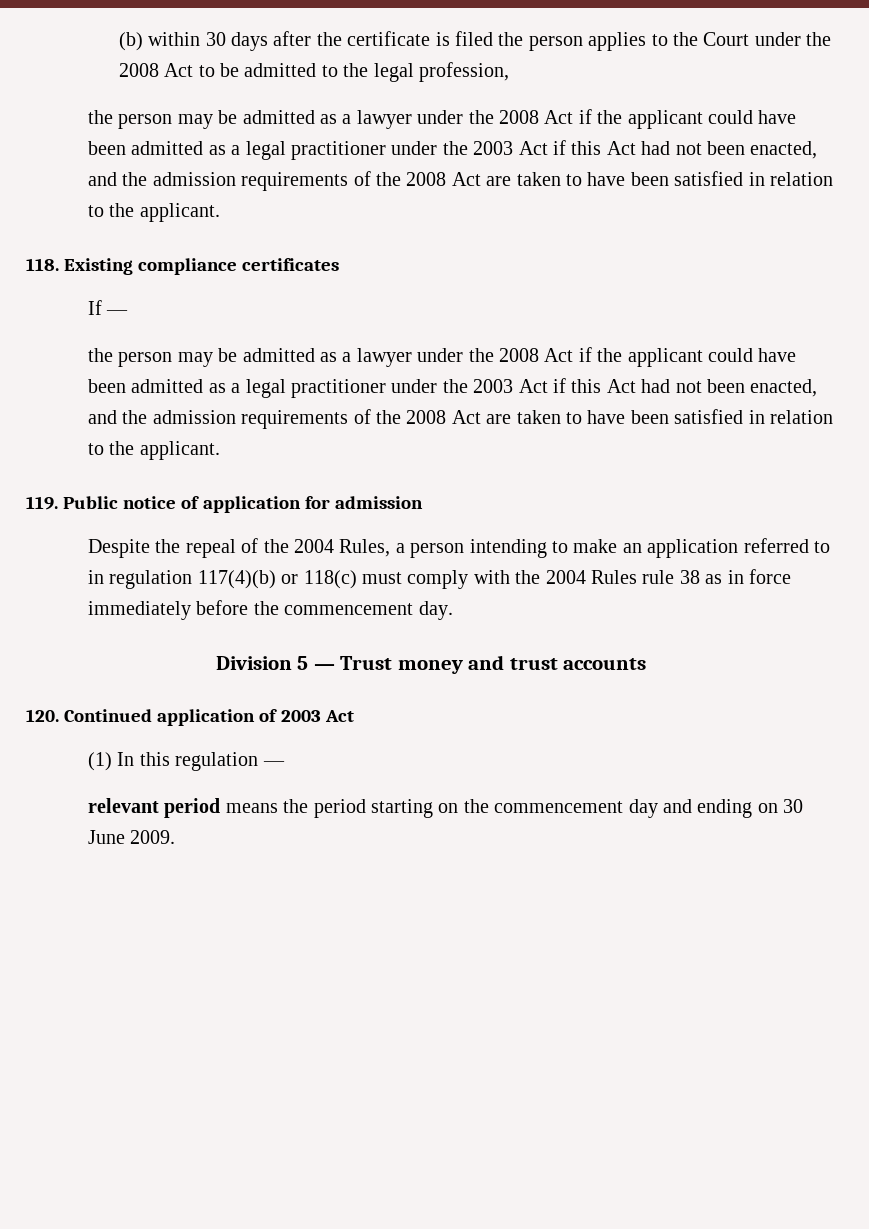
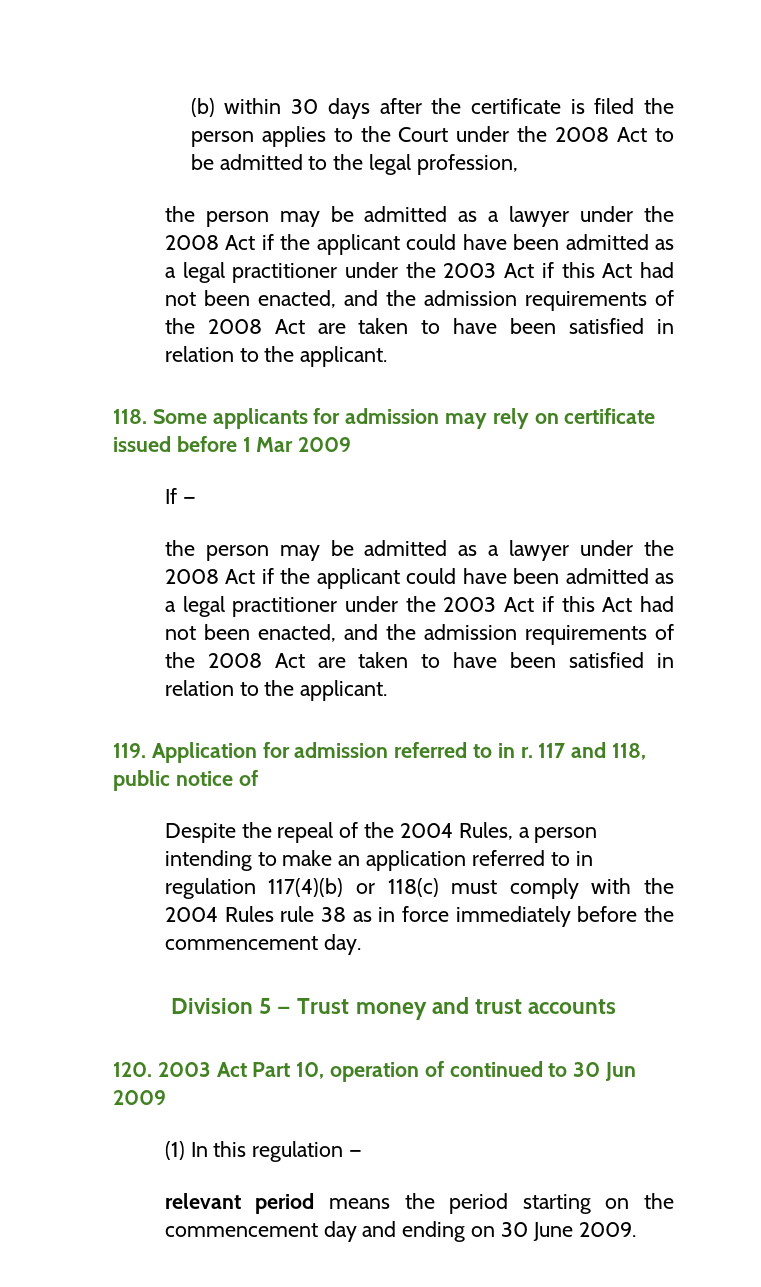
- 118. Existing compliance certificates
+ 118. Some applicants for admission may rely on certificate issued before 1 Mar 2009
- 119. Public notice of application for admission
+ 119. Application for admission referred to in r. 117 and 118, public notice of
- 120. Continued application of 2003 Act
+ 120. 2003 Act Part 10, operation of continued to 30 Jun 2009

